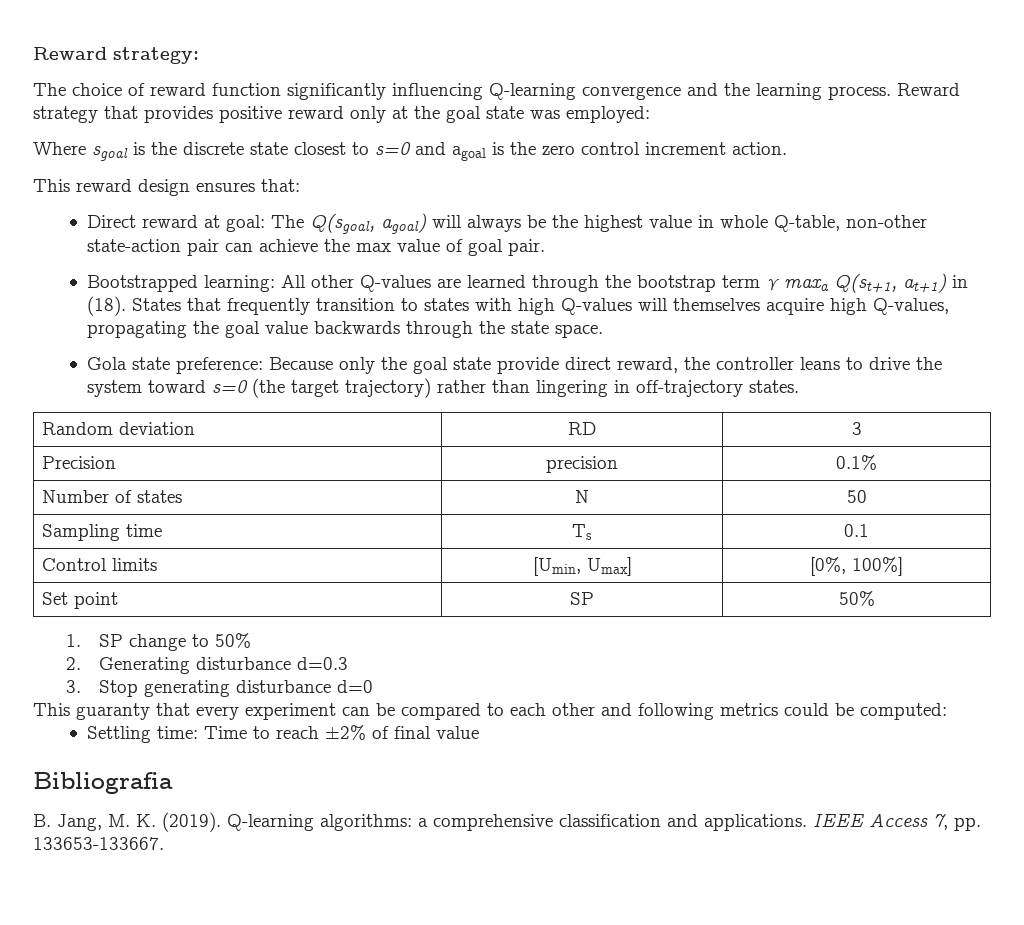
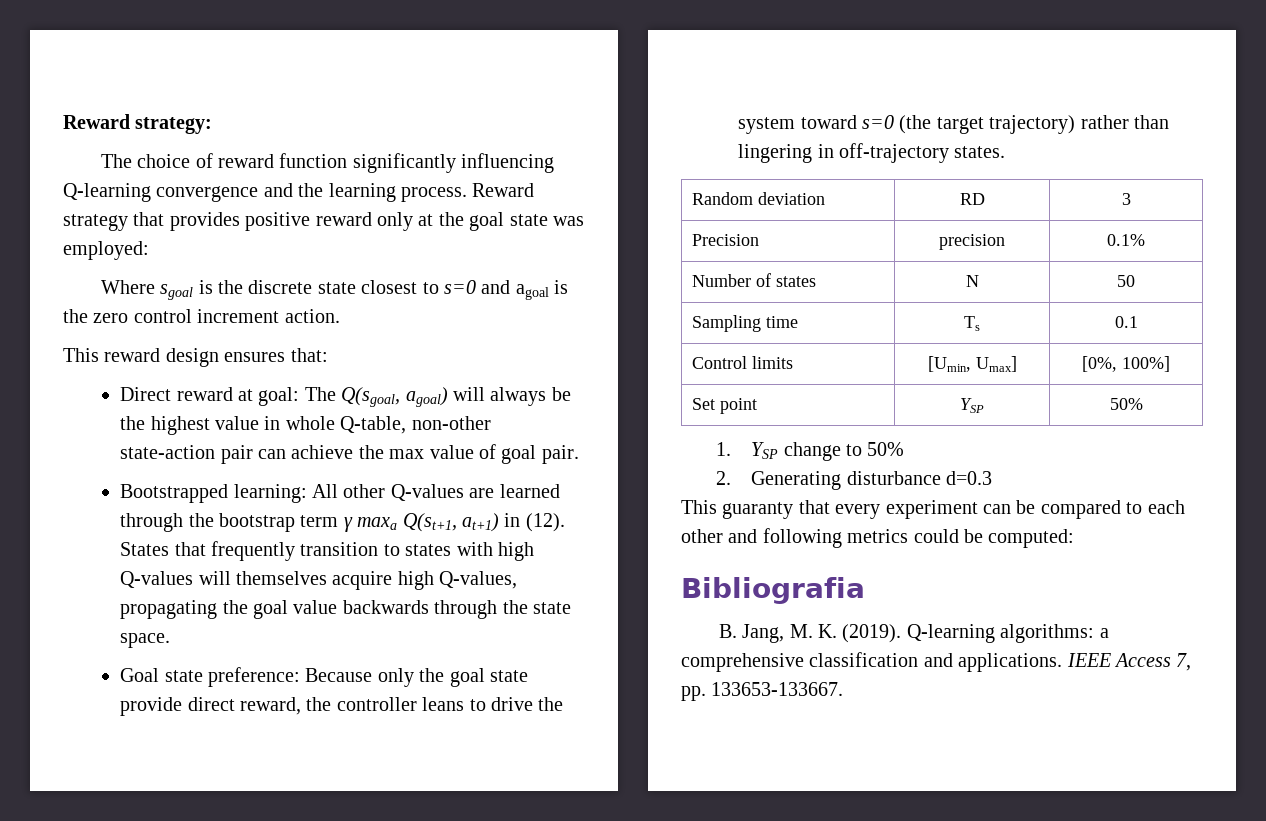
- Bootstrapped learning: All other Q-values are learned through the bootstrap term γ maxa Q(st+1, at+1) in (18).
+ Bootstrapped learning: All other Q-values are learned through the bootstrap term γ maxa Q(st+1, at+1) in (12).
- Gola state preference: Because only the goal state provide direct reward, the controller leans to drive the system toward s=0 (the target trajectory) rather than lingering in off-trajectory states.
+ Goal state preference: Because only the goal state provide direct reward, the controller leans to drive the system toward s=0 (the target trajectory) rather than lingering in off-trajectory states.
- Set point | SP | 50%
+ Set point | YSP | 50%
- 1. SP change to 50%
+ 1. YSP change to 50%
- 3. Stop generating disturbance d=0
- Settling time: Time to reach ±2% of final value

